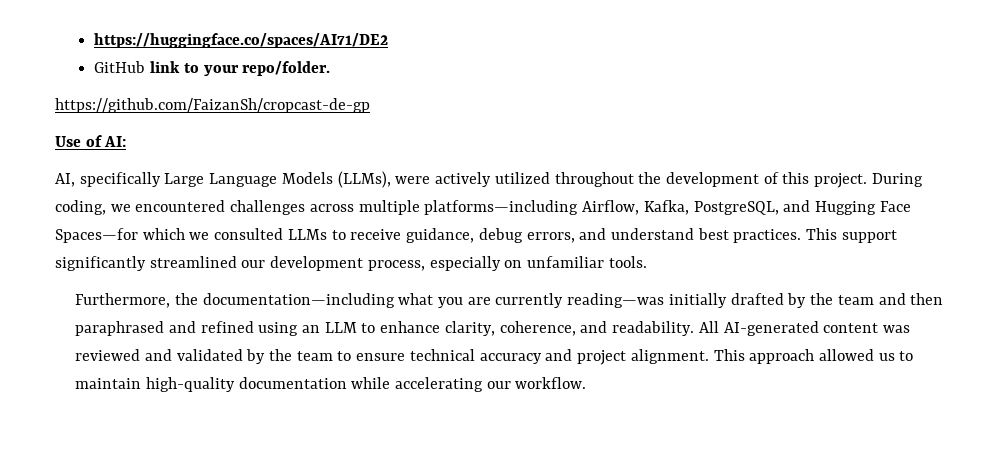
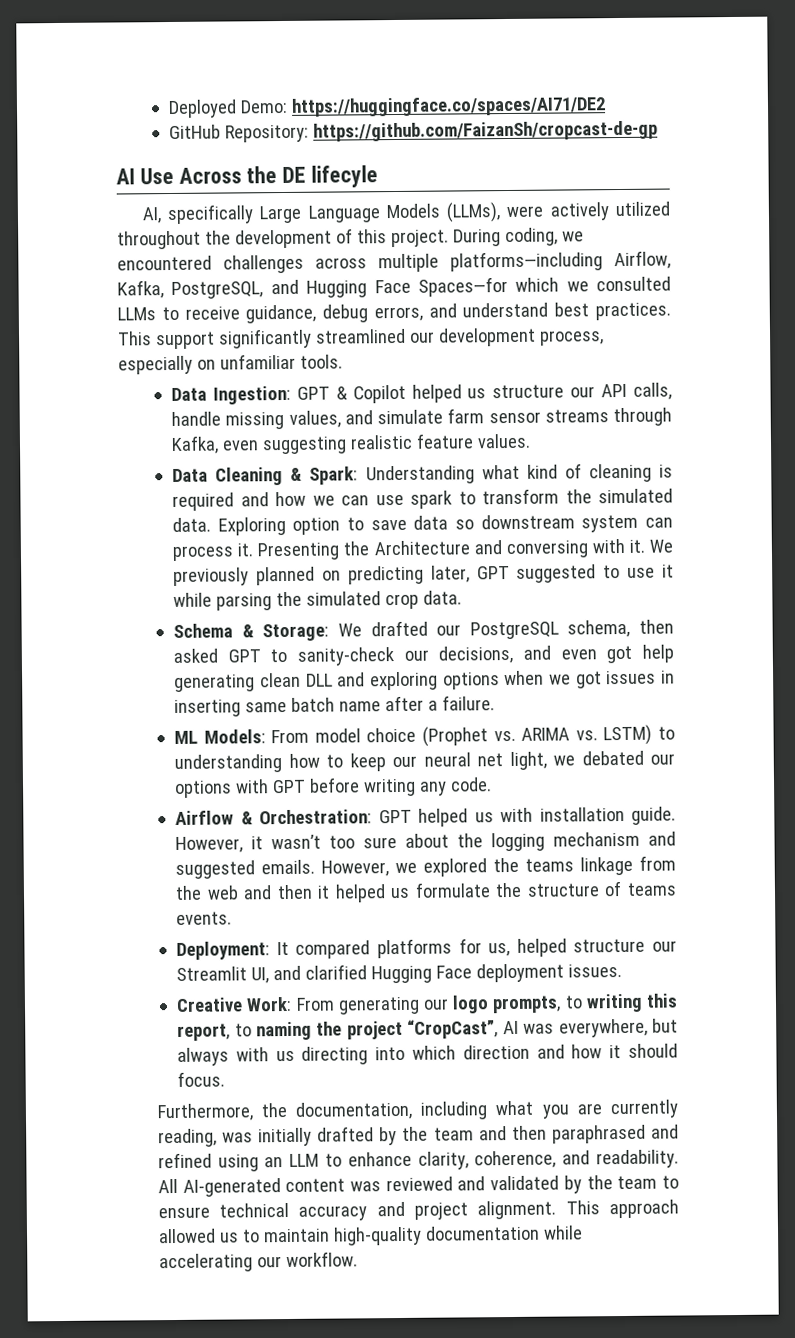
- https://huggingface.co/spaces/AI71/DE2
+ Deployed Demo: https://huggingface.co/spaces/AI71/DE2
- GitHub link to your repo/folder.
- https://github.com/FaizanSh/cropcast-de-gp
- Use of AI:
+ GitHub Repository: https://github.com/FaizanSh/cropcast-de-gp
+ AI Use Across the DE lifecyle
+ Data Ingestion: GPT & Copilot helped us structure our API calls, handle missing values, and simulate farm sensor streams through Kafka, even suggesting realistic feature values.
+ Data Cleaning & Spark: Understanding what kind of cleaning is required and how we can use spark to transform the simulated data. Exploring option to save data so downstream system can process it. Presenting the Architecture and conversing with it. We previously planned on predicting later, GPT suggested to use it while parsing the simulated crop data.
+ Schema & Storage: We drafted our PostgreSQL schema, then asked GPT to sanity-check our decisions, and even got help generating clean DLL and exploring options when we got issues in inserting same batch name after a failure.
+ ML Models: From model choice (Prophet vs. ARIMA vs. LSTM) to understanding how to keep our neural net light, we debated our options with GPT before writing any code.
+ Airflow & Orchestration: GPT helped us with installation guide. However, it wasn’t too sure about the logging mechanism and suggested emails. However, we explored the teams linkage from the web and then it helped us formulate the structure of teams events.
+ Deployment: It compared platforms for us, helped structure our Streamlit UI, and clarified Hugging Face deployment issues.
+ Creative Work: From generating our logo prompts, to writing this report, to naming the project “CropCast”, AI was everywhere, but always with us directing into which direction and how it should focus.
- Furthermore, the documentation—including what you are currently reading—was initially drafted by the team and then paraphrased and refined using an LLM to enhance clarity, coherence, and readability.
+ Furthermore, the documentation, including what you are currently reading, was initially drafted by the team and then paraphrased and refined using an LLM to enhance clarity, coherence, and readability.

